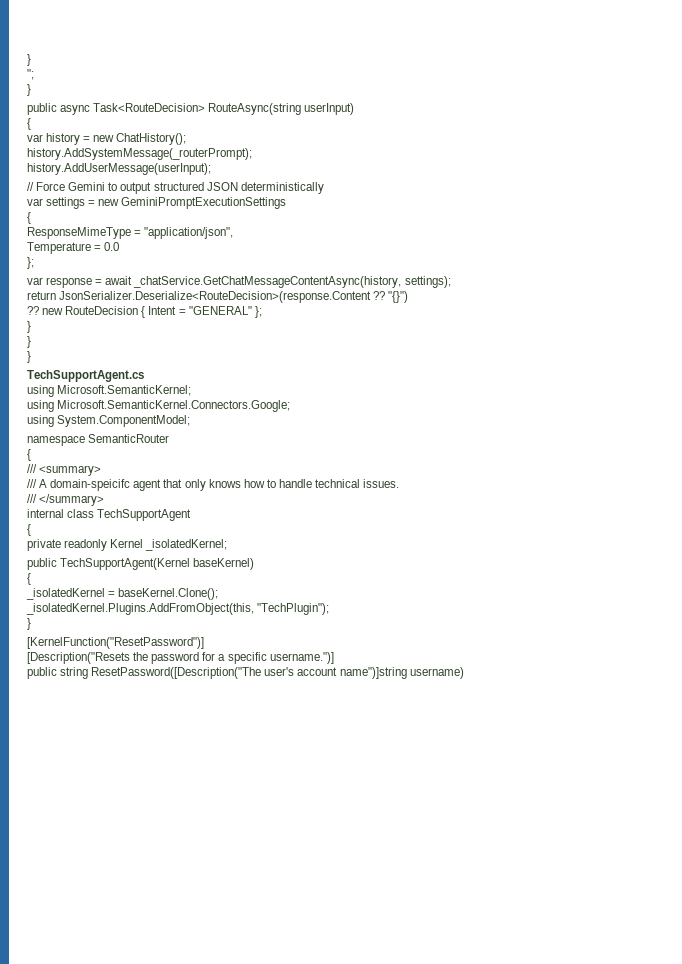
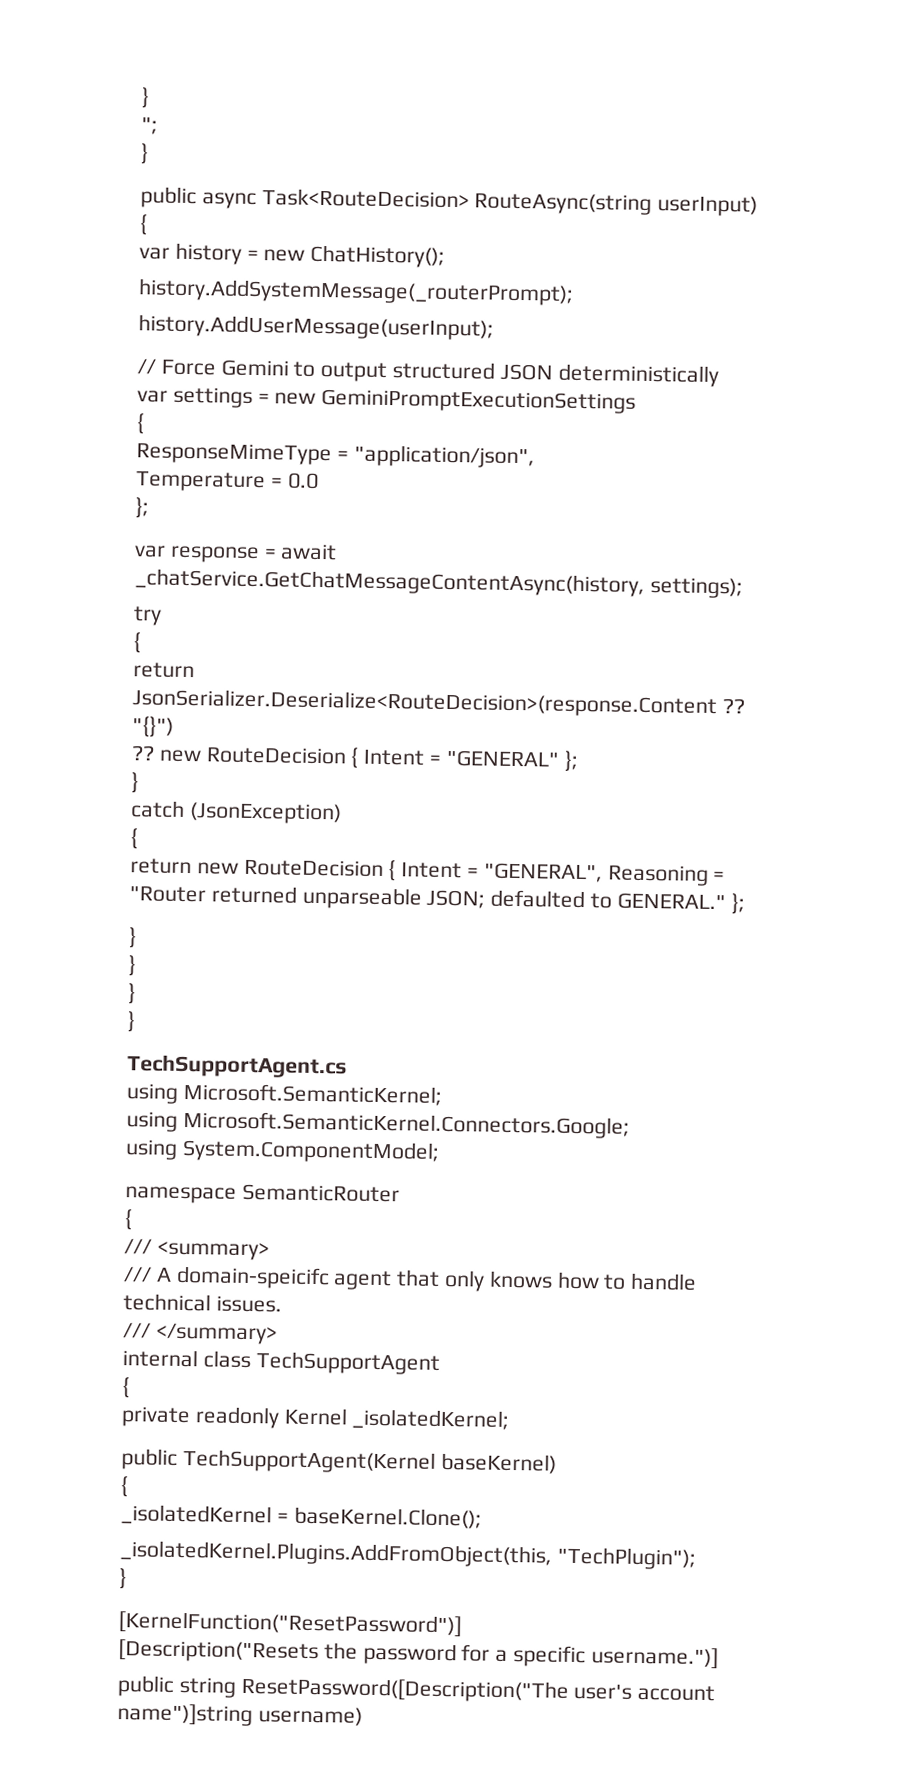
+ try
+ {
+ catch (JsonException)
+ {
+ return new RouteDecision { Intent = "GENERAL", Reasoning = "Router returned unparseable JSON; defaulted to GENERAL." };
+ }
+ }

